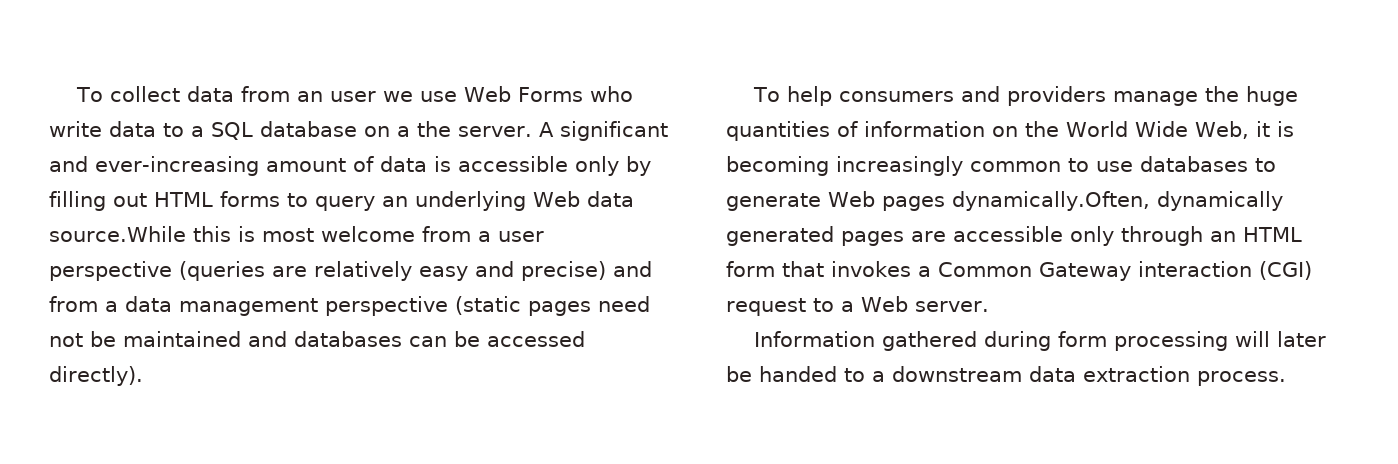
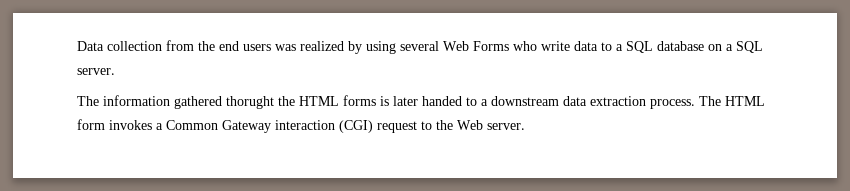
- To collect data from an user we use Web Forms who write data to a SQL database on a the server. A significant and ever-increasing amount of data is accessible only by filling out HTML forms to query an underlying Web data source.While this is most welcome from a user perspective (queries are relatively easy and precise) and from a data management perspective (static pages need not be maintained and databases can be accessed directly).
- To help consumers and providers manage the huge quantities of information on the World Wide Web, it is becoming increasingly common to use databases to generate Web pages dynamically.Often, dynamically generated pages are accessible only through an HTML form that invokes a Common Gateway interaction (CGI) request to a Web server.
+ Data collection from the end users was realized by using several Web Forms who write data to a SQL database on a SQL server.
+ The information gathered thorught the HTML forms is later handed to a downstream data extraction process. The HTML form invokes a Common Gateway interaction (CGI) request to the Web server.
- Information gathered during form processing will later be handed to a downstream data extraction process.

